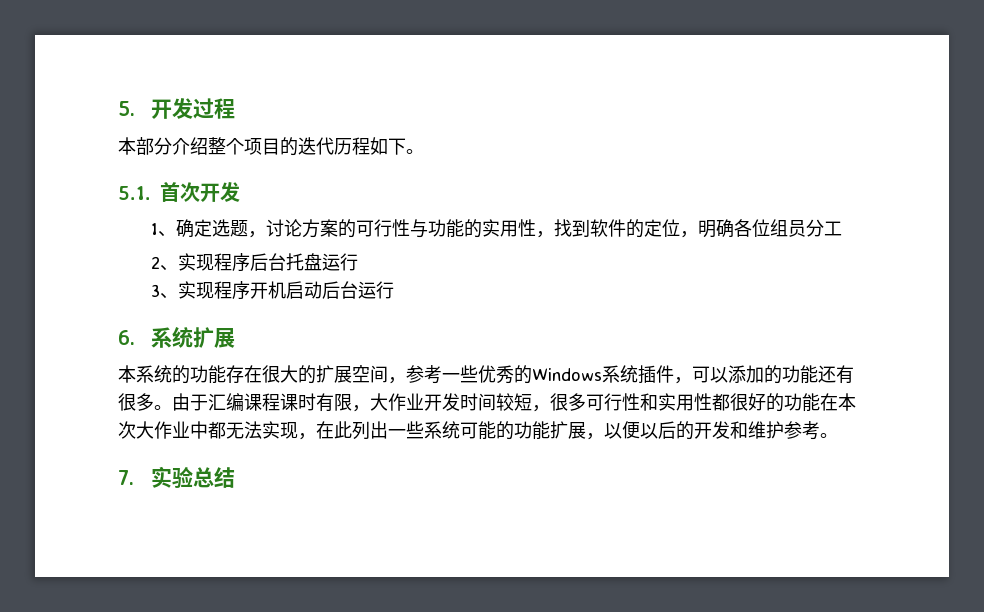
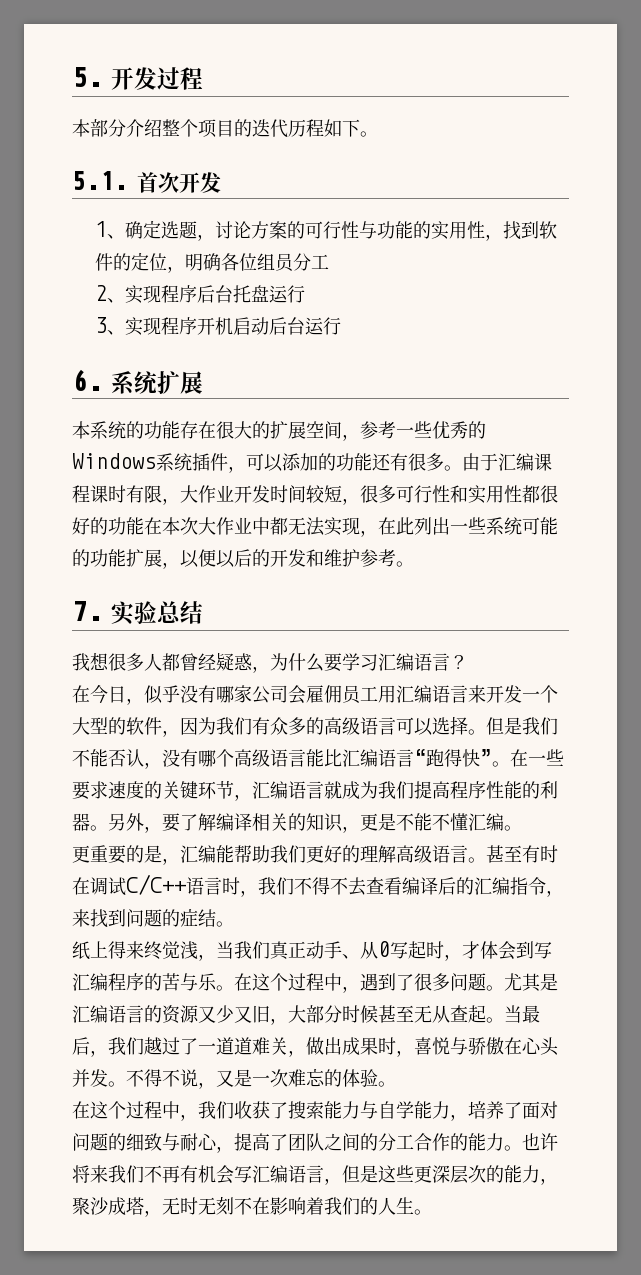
+ 我想很多人都曾经疑惑，为什么要学习汇编语言？
+ 在今日，似乎没有哪家公司会雇佣员工用汇编语言来开发一个大型的软件，因为我们有众多的高级语言可以选择。但是我们不能否认，没有哪个高级语言能比汇编语言“跑得快”。在一些要求速度的关键环节，汇编语言就成为我们提高程序性能的利器。另外，要了解编译相关的知识，更是不能不懂汇编。
+ 更重要的是，汇编能帮助我们更好的理解高级语言。甚至有时在调试C/C++语言时，我们不得不去查看编译后的汇编指令，来找到问题的症结。
+ 纸上得来终觉浅，当我们真正动手、从0写起时，才体会到写汇编程序的苦与乐。在这个过程中，遇到了很多问题。尤其是汇编语言的资源又少又旧，大部分时候甚至无从查起。当最后，我们越过了一道道难关，做出成果时，喜悦与骄傲在心头并发。不得不说，又是一次难忘的体验。
+ 在这个过程中，我们收获了搜索能力与自学能力，培养了面对问题的细致与耐心，提高了团队之间的分工合作的能力。也许将来我们不再有机会写汇编语言，但是这些更深层次的能力，聚沙成塔，无时无刻不在影响着我们的人生。

